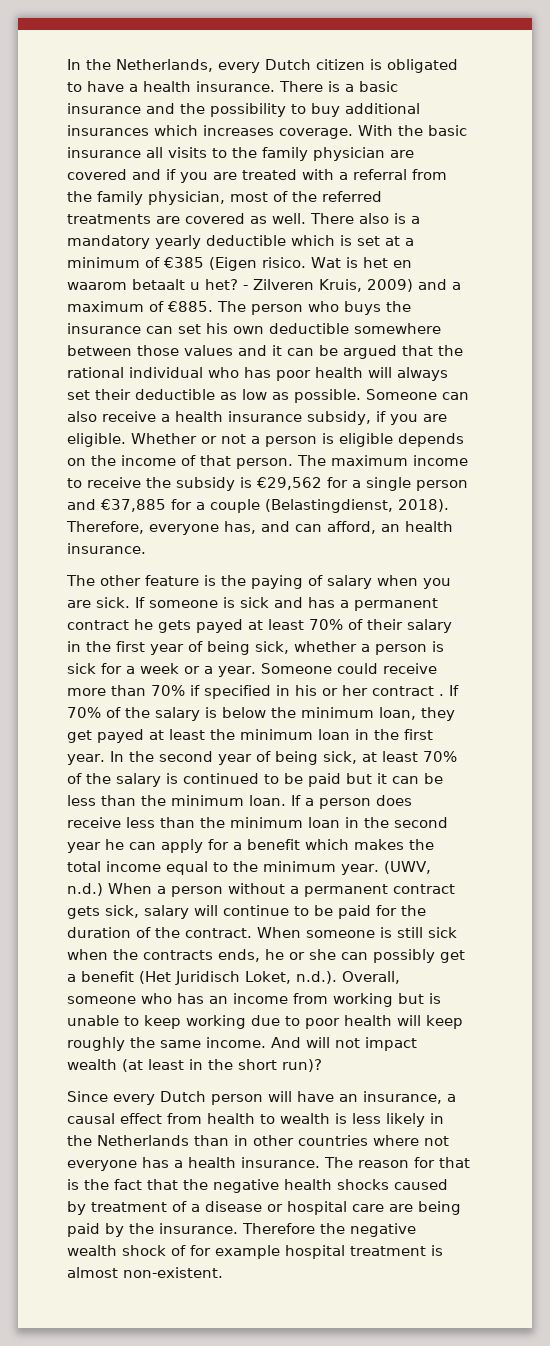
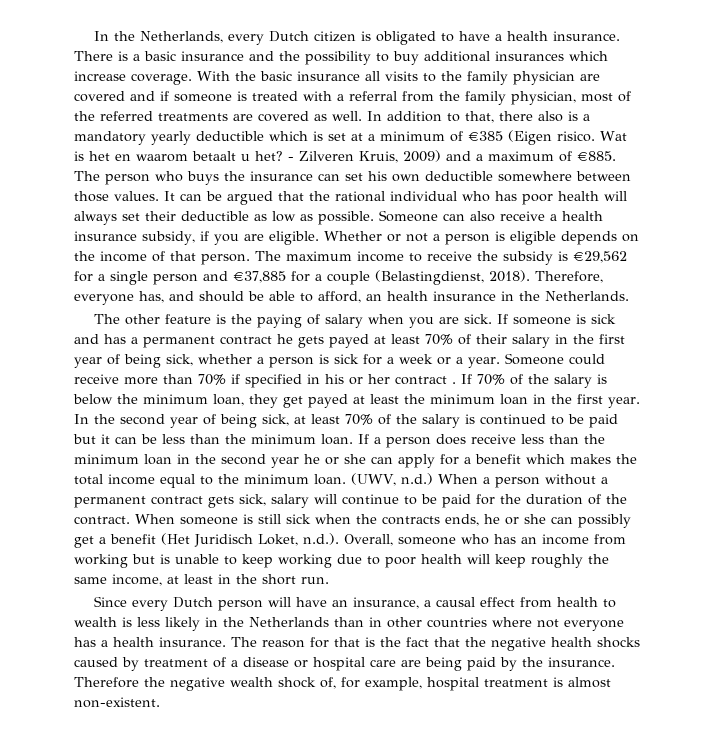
- There is a basic insurance and the possibility to buy additional insurances which increases coverage.
+ There is a basic insurance and the possibility to buy additional insurances which increase coverage.
- With the basic insurance all visits to the family physician are covered and if you are treated with a referral from the family physician, most of the referred treatments are covered as well.
+ With the basic insurance all visits to the family physician are covered and if someone is treated with a referral from the family physician, most of the referred treatments are covered as well.
- There also is a mandatory yearly deductible which is set at a minimum of €385 (Eigen risico.
+ In addition to that, there also is a mandatory yearly deductible which is set at a minimum of €385 (Eigen risico.
- The person who buys the insurance can set his own deductible somewhere between those values and it can be argued that the rational individual who has poor health will always set their deductible as low as possible.
+ The person who buys the insurance can set his own deductible somewhere between those values. It can be argued that the rational individual who has poor health will always set their deductible as low as possible.
- Therefore, everyone has, and can afford, an health insurance.
+ Therefore, everyone has, and should be able to afford, an health insurance in the Netherlands.
- If a person does receive less than the minimum loan in the second year he can apply for a benefit which makes the total income equal to the minimum year.
+ If a person does receive less than the minimum loan in the second year he or she can apply for a benefit which makes the total income equal to the minimum loan.
- When someone is still sick when the contracts ends, he or she can possibly get a benefit (Het Juridisch Loket, n.d.). Overall, someone who has an income from working but is unable to keep working due to poor health will keep roughly the same income. And will not impact wealth (at least in the short run)?
+ When someone is still sick when the contracts ends, he or she can possibly get a benefit (Het Juridisch Loket, n.d.). Overall, someone who has an income from working but is unable to keep working due to poor health will keep roughly the same income, at least in the short run.
- Therefore the negative wealth shock of for example hospital treatment is almost non-existent.
+ Therefore the negative wealth shock of, for example, hospital treatment is almost non-existent.

